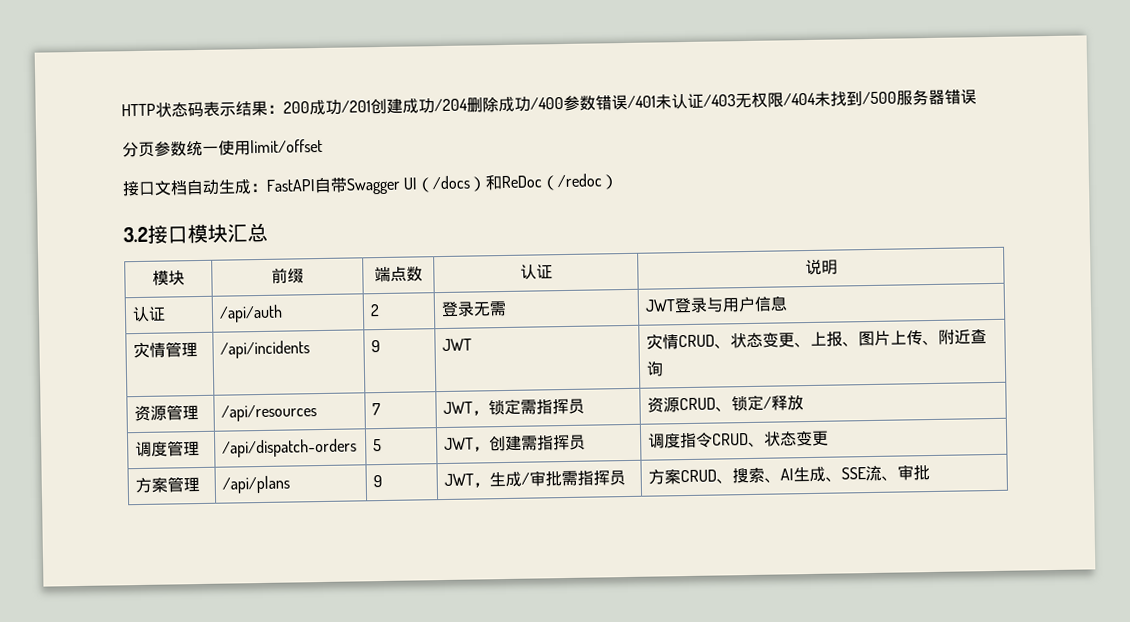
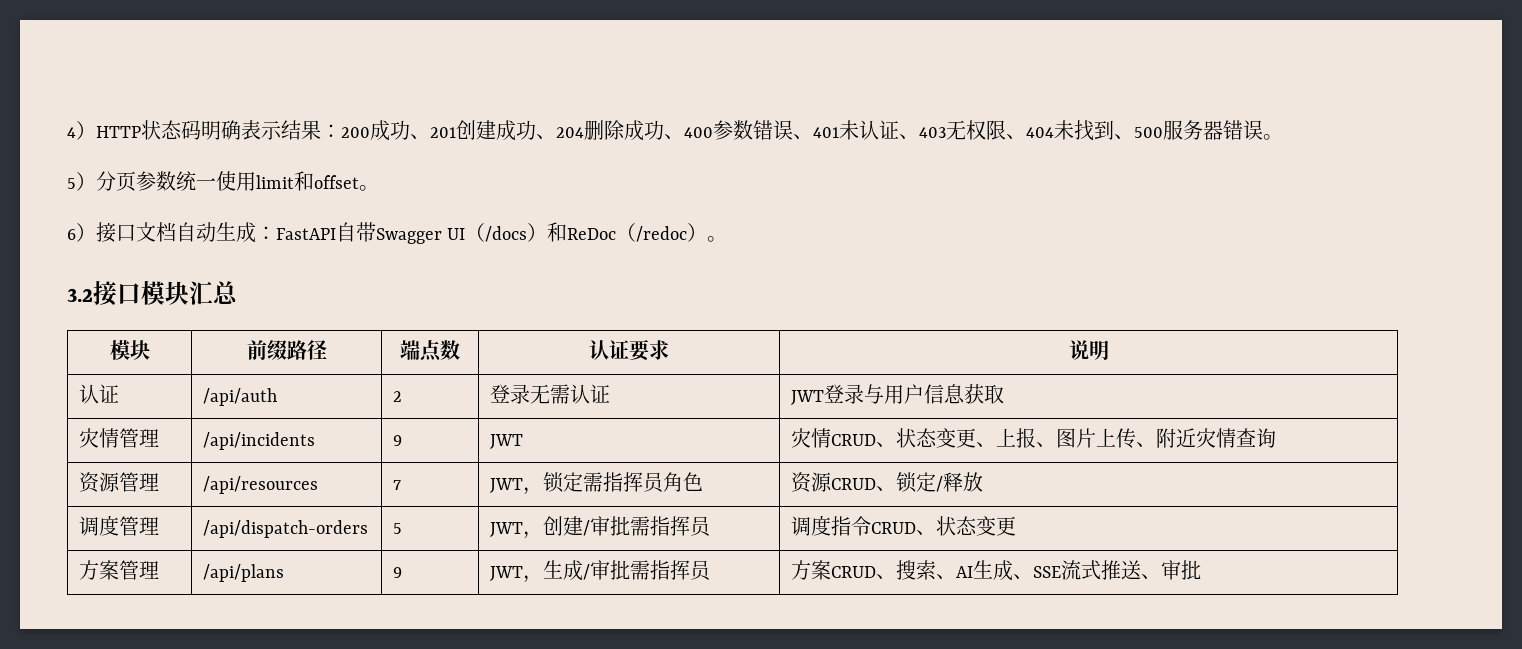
- HTTP状态码表示结果：200成功/201创建成功/204删除成功/400参数错误/401未认证/403无权限/404未找到/500服务器错误
- 分页参数统一使用limit/offset
- 接口文档自动生成：FastAPI自带Swagger UI（/docs）和ReDoc（/redoc）
+ 4）HTTP状态码明确表示结果：200成功、201创建成功、204删除成功、400参数错误、401未认证、403无权限、404未找到、500服务器错误。
+ 5）分页参数统一使用limit和offset。
+ 6）接口文档自动生成：FastAPI自带Swagger UI（/docs）和ReDoc（/redoc）。
- 模块 | 前缀 | 端点数 | 认证 | 说明
+ 模块 | 前缀路径 | 端点数 | 认证要求 | 说明
- 认证 | /api/auth | 2 | 登录无需 | JWT登录与用户信息
+ 认证 | /api/auth | 2 | 登录无需认证 | JWT登录与用户信息获取
- 灾情管理 | /api/incidents | 9 | JWT | 灾情CRUD、状态变更、上报、图片上传、附近查询
+ 灾情管理 | /api/incidents | 9 | JWT | 灾情CRUD、状态变更、上报、图片上传、附近灾情查询
- 资源管理 | /api/resources | 7 | JWT，锁定需指挥员 | 资源CRUD、锁定/释放
+ 资源管理 | /api/resources | 7 | JWT，锁定需指挥员角色 | 资源CRUD、锁定/释放
- 调度管理 | /api/dispatch-orders | 5 | JWT，创建需指挥员 | 调度指令CRUD、状态变更
+ 调度管理 | /api/dispatch-orders | 5 | JWT，创建/审批需指挥员 | 调度指令CRUD、状态变更
- 方案管理 | /api/plans | 9 | JWT，生成/审批需指挥员 | 方案CRUD、搜索、AI生成、SSE流、审批
+ 方案管理 | /api/plans | 9 | JWT，生成/审批需指挥员 | 方案CRUD、搜索、AI生成、SSE流式推送、审批

